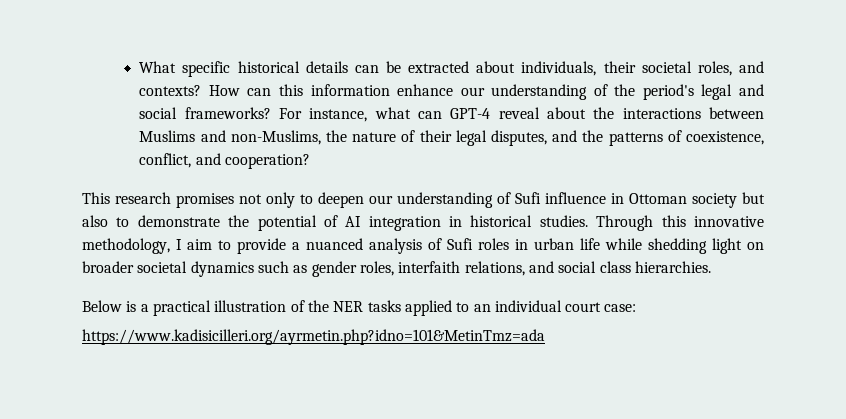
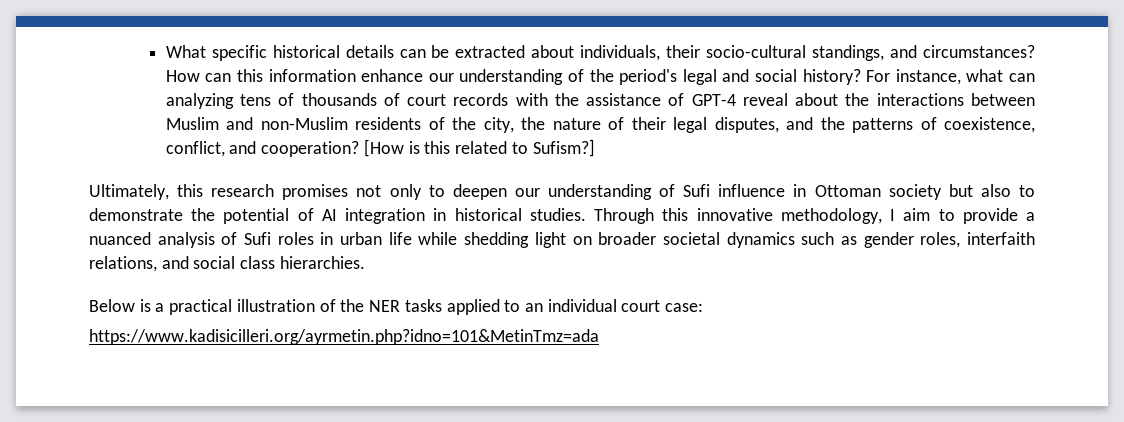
- What specific historical details can be extracted about individuals, their societal roles, and contexts?
+ What specific historical details can be extracted about individuals, their socio-cultural standings, and circumstances?
- How can this information enhance our understanding of the period's legal and social frameworks?
+ How can this information enhance our understanding of the period's legal and social history?
- For instance, what can GPT-4 reveal about the interactions between Muslims and non-Muslims, the nature of their legal disputes, and the patterns of coexistence, conflict, and cooperation?
- This research promises not only to deepen our understanding of Sufi influence in Ottoman society but also to demonstrate the potential of AI integration in historical studies.
+ For instance, what can analyzing tens of thousands of court records with the assistance of GPT-4 reveal about the interactions between Muslim and non-Muslim residents of the city, the nature of their legal disputes, and the patterns of coexistence, conflict, and cooperation? [How is this related to Sufism?]
+ Ultimately, this research promises not only to deepen our understanding of Sufi influence in Ottoman society but also to demonstrate the potential of AI integration in historical studies.

